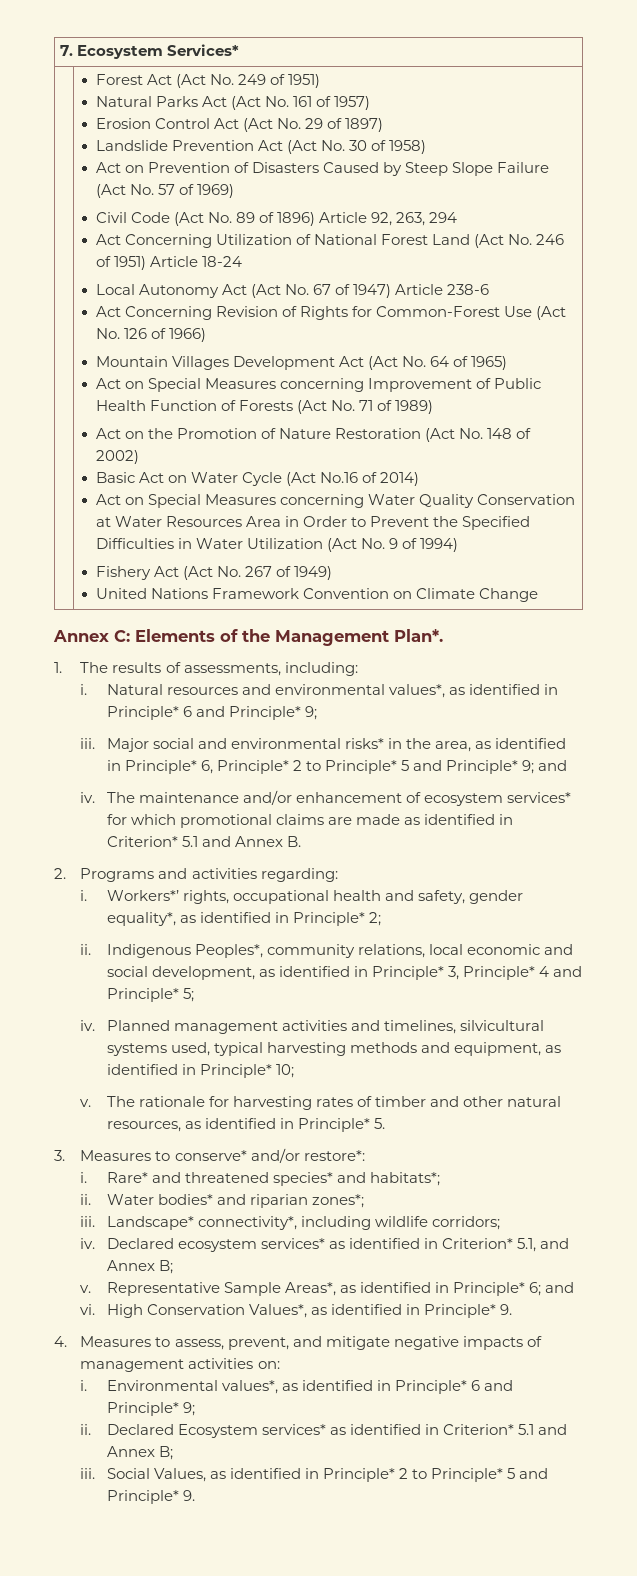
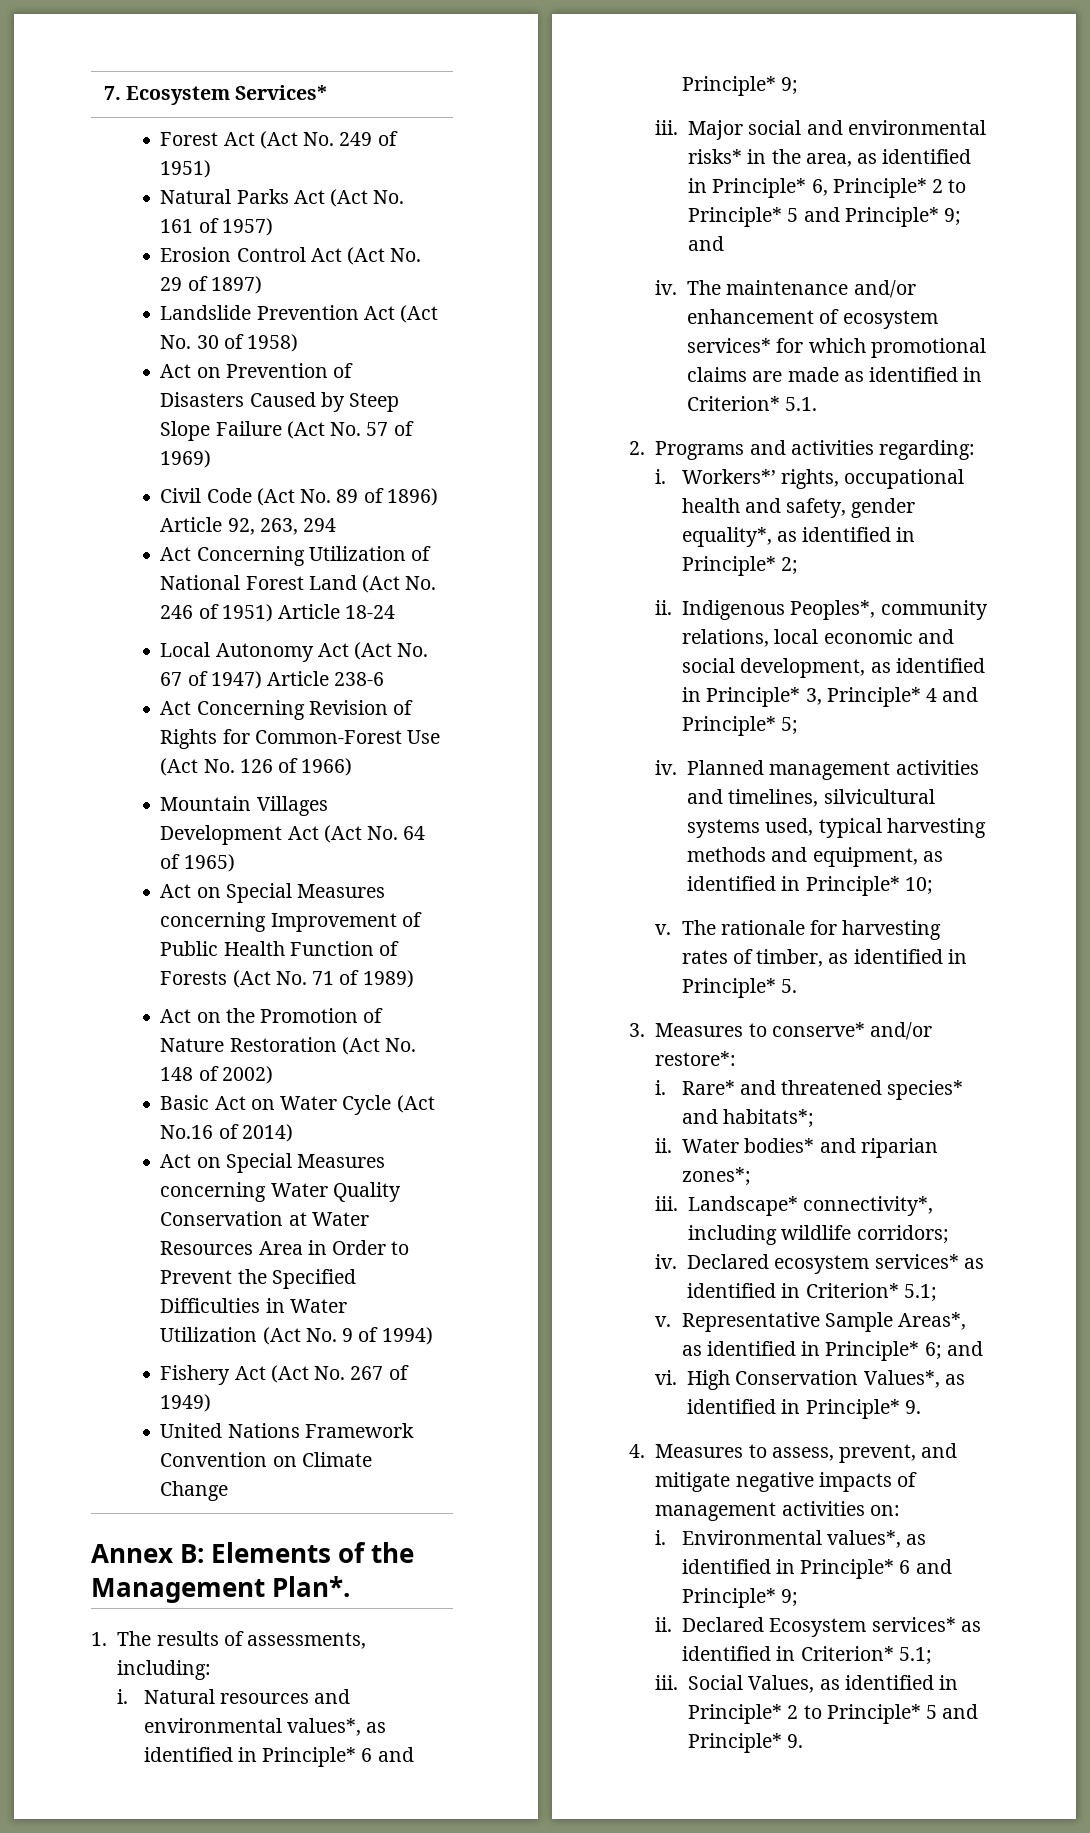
- Annex C: Elements of the Management Plan*.
+ Annex B: Elements of the Management Plan*.
- The maintenance and/or enhancement of ecosystem services* for which promotional claims are made as identified in Criterion* 5.1 and Annex B.
+ The maintenance and/or enhancement of ecosystem services* for which promotional claims are made as identified in Criterion* 5.1.
- The rationale for harvesting rates of timber and other natural resources, as identified in Principle* 5.
+ The rationale for harvesting rates of timber, as identified in Principle* 5.
- Declared ecosystem services* as identified in Criterion* 5.1, and Annex B;
+ Declared ecosystem services* as identified in Criterion* 5.1;
- Declared Ecosystem services* as identified in Criterion* 5.1 and Annex B;
+ Declared Ecosystem services* as identified in Criterion* 5.1;

